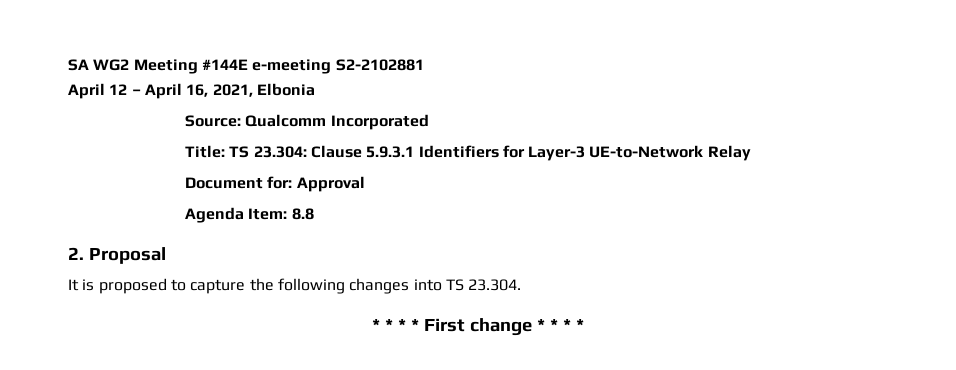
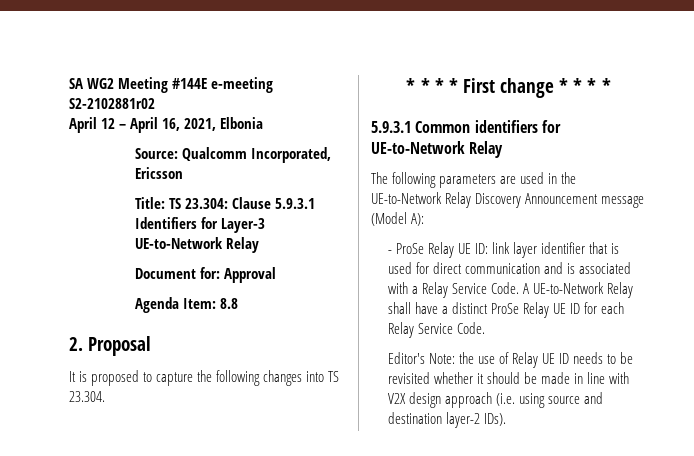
- SA WG2 Meeting #144E e-meeting S2-2102881
+ SA WG2 Meeting #144E e-meeting S2-2102881r02
- Source: Qualcomm Incorporated
+ Source: Qualcomm Incorporated, Ericsson
+ 5.9.3.1 Common identifiers for UE-to-Network Relay
+ The following parameters are used in the UE-to-Network Relay Discovery Announcement message (Model A):
+ - ProSe Relay UE ID: link layer identifier that is used for direct communication and is associated with a Relay Service Code. A UE-to-Network Relay shall have a distinct ProSe Relay UE ID for each Relay Service Code.
+ Editor's Note: the use of Relay UE ID needs to be revisited whether it should be made in line with V2X design approach (i.e. using source and destination layer-2 IDs).

